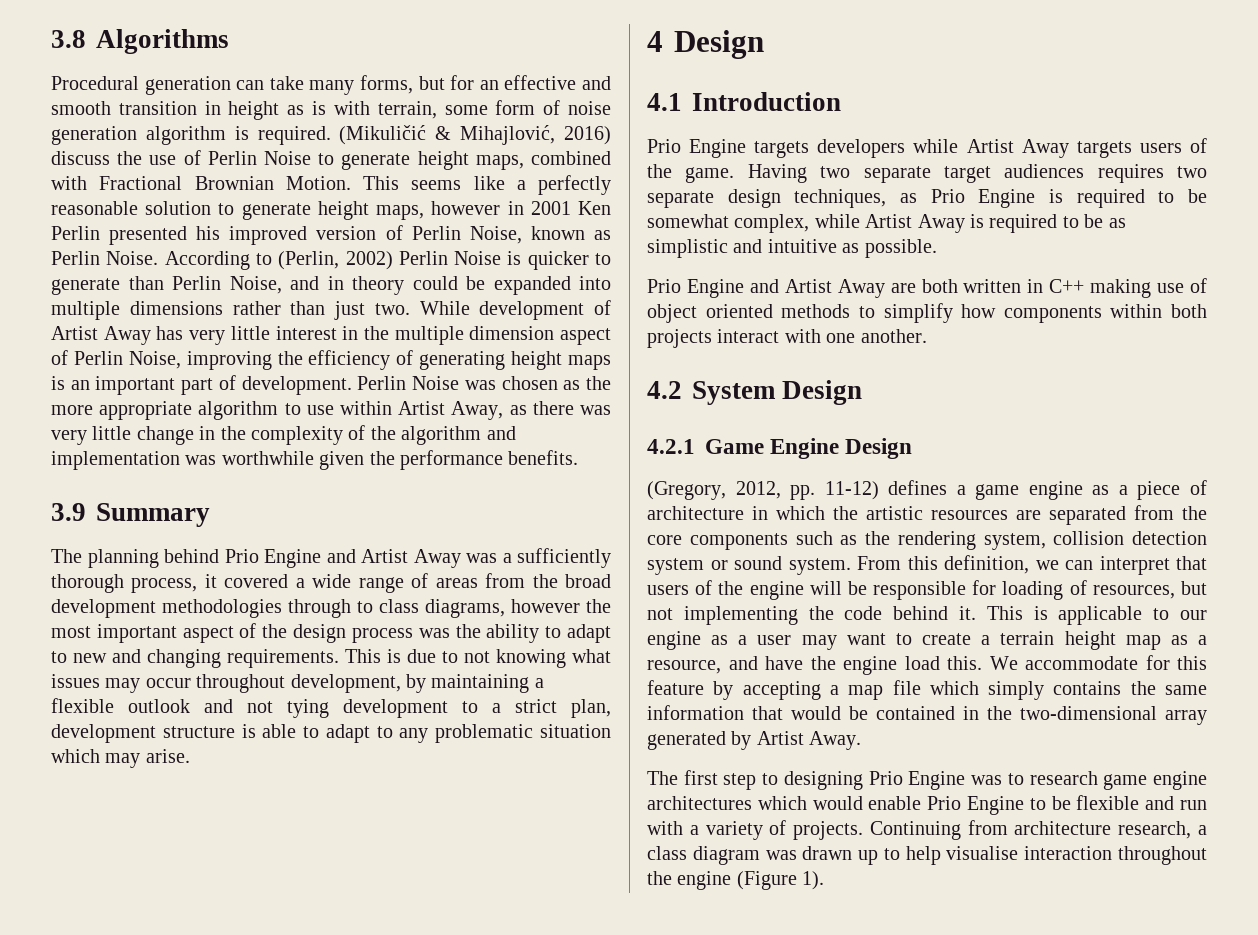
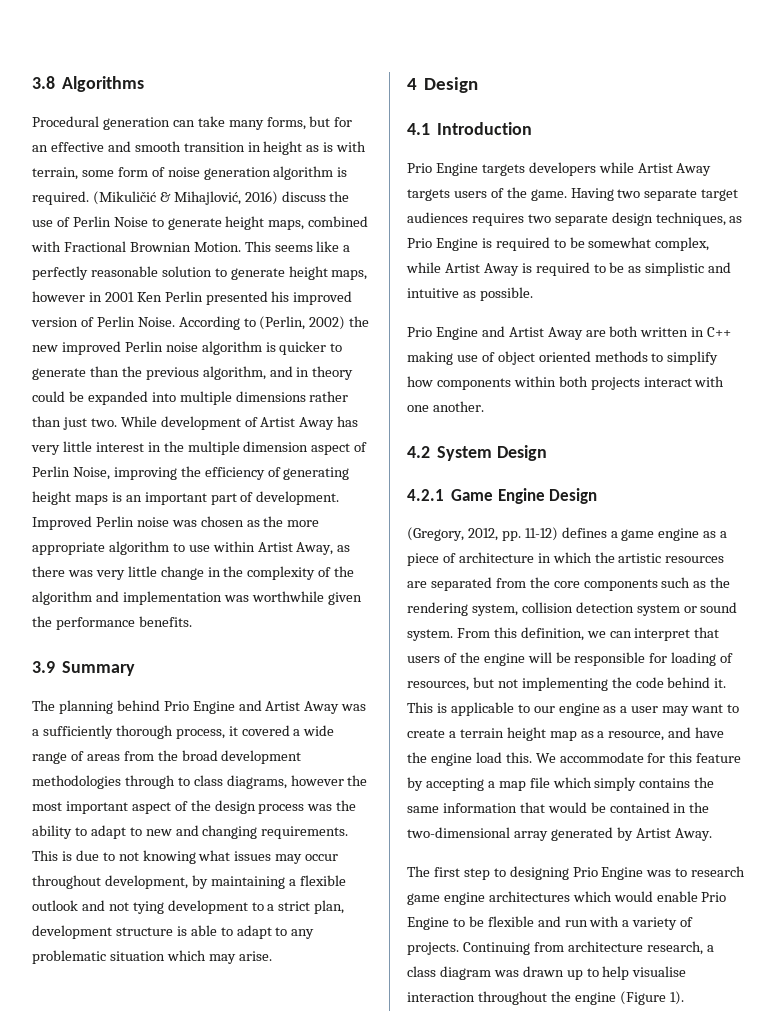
- This seems like a perfectly reasonable solution to generate height maps, however in 2001 Ken Perlin presented his improved version of Perlin Noise, known as Perlin Noise.
+ This seems like a perfectly reasonable solution to generate height maps, however in 2001 Ken Perlin presented his improved version of Perlin Noise.
- According to (Perlin, 2002) Perlin Noise is quicker to generate than Perlin Noise, and in theory could be expanded into multiple dimensions rather than just two.
+ According to (Perlin, 2002) the new improved Perlin noise algorithm is quicker to generate than the previous algorithm, and in theory could be expanded into multiple dimensions rather than just two.
- Perlin Noise was chosen as the more appropriate algorithm to use within Artist Away, as there was very little change in the complexity of the algorithm and implementation was worthwhile given the performance benefits.
+ Improved Perlin noise was chosen as the more appropriate algorithm to use within Artist Away, as there was very little change in the complexity of the algorithm and implementation was worthwhile given the performance benefits.

